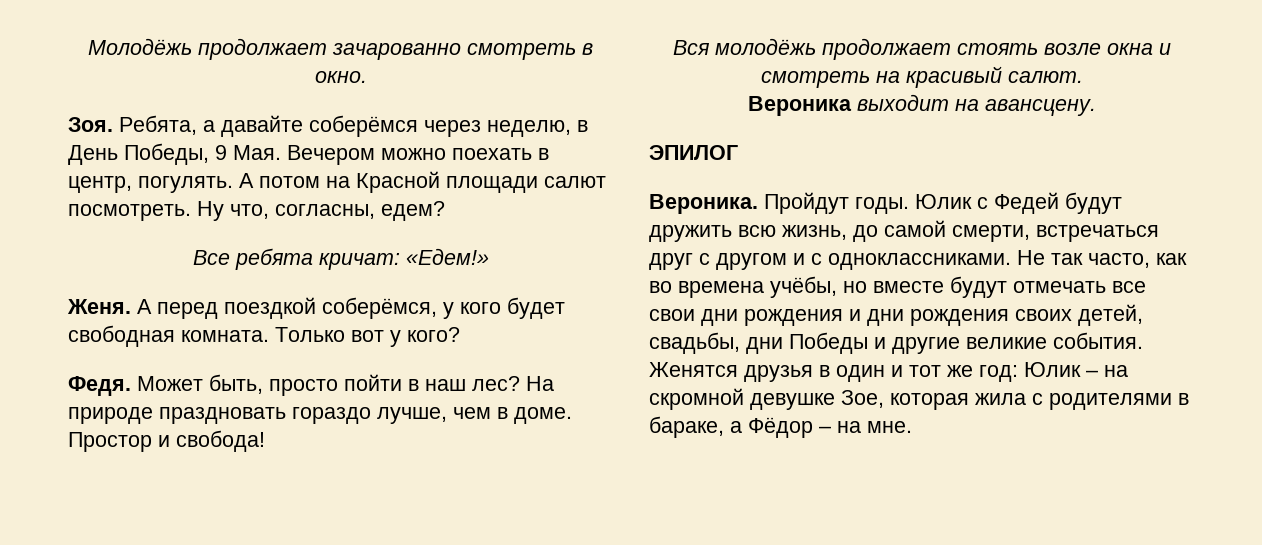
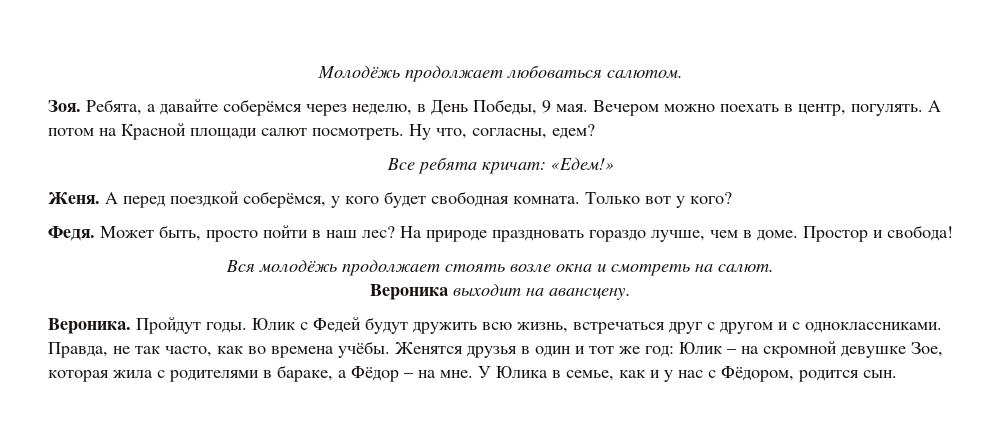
- Молодёжь продолжает зачарованно смотреть в окно.
+ Молодёжь продолжает любоваться салютом.
- Зоя. Ребята, а давайте соберёмся через неделю, в День Победы, 9 Мая. Вечером можно поехать в центр, погулять.
+ Зоя. Ребята, а давайте соберёмся через неделю, в День Победы, 9 мая. Вечером можно поехать в центр, погулять.
- Вся молодёжь продолжает стоять возле окна и смотреть на красивый салют.
+ Вся молодёжь продолжает стоять возле окна и смотреть на салют.
- ЭПИЛОГ
- Юлик с Федей будут дружить всю жизнь, до самой смерти, встречаться друг с другом и с одноклассниками.
+ Юлик с Федей будут дружить всю жизнь, встречаться друг с другом и с одноклассниками.
- Не так часто, как во времена учёбы, но вместе будут отмечать все свои дни рождения и дни рождения своих детей, свадьбы, дни Победы и другие великие события.
+ Правда, не так часто, как во времена учёбы.
+ У Юлика в семье, как и у нас с Фёдором, родится сын.

